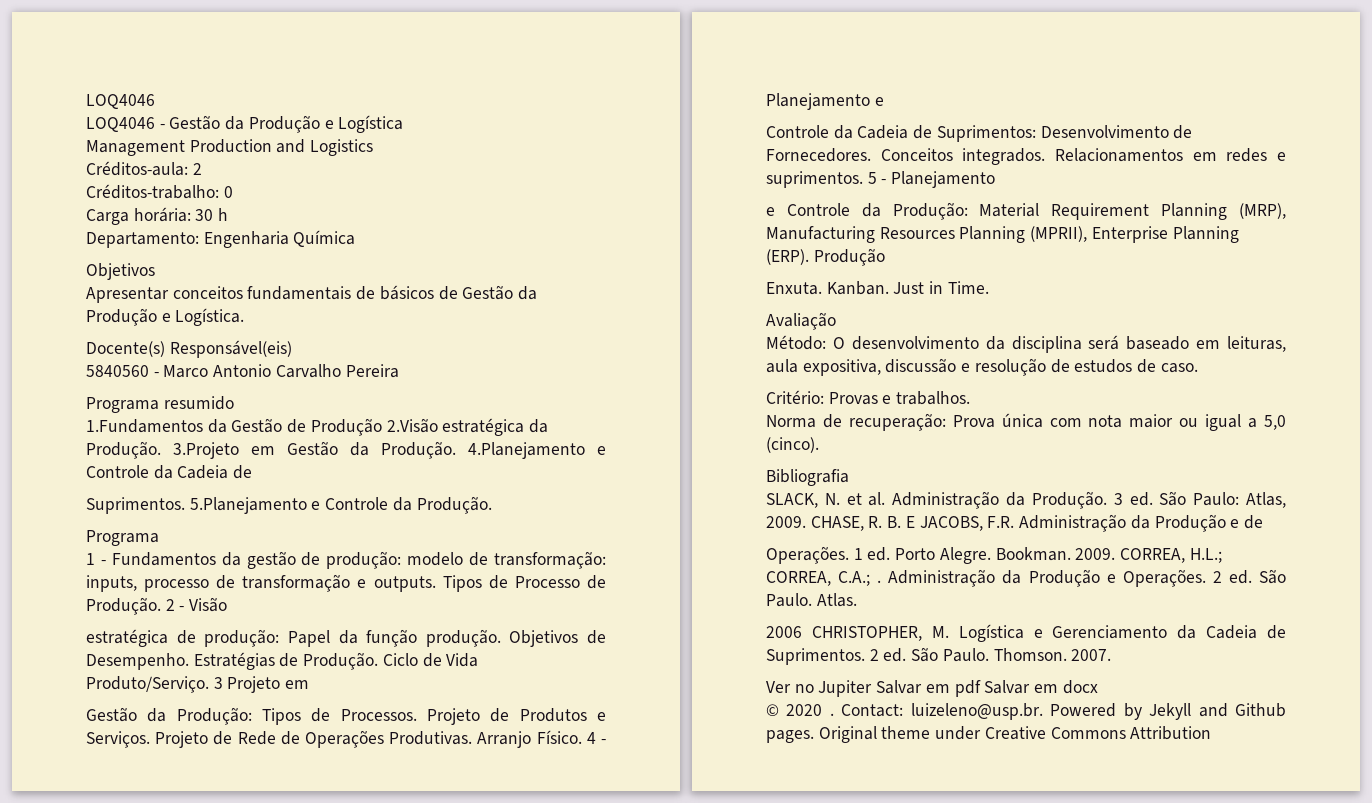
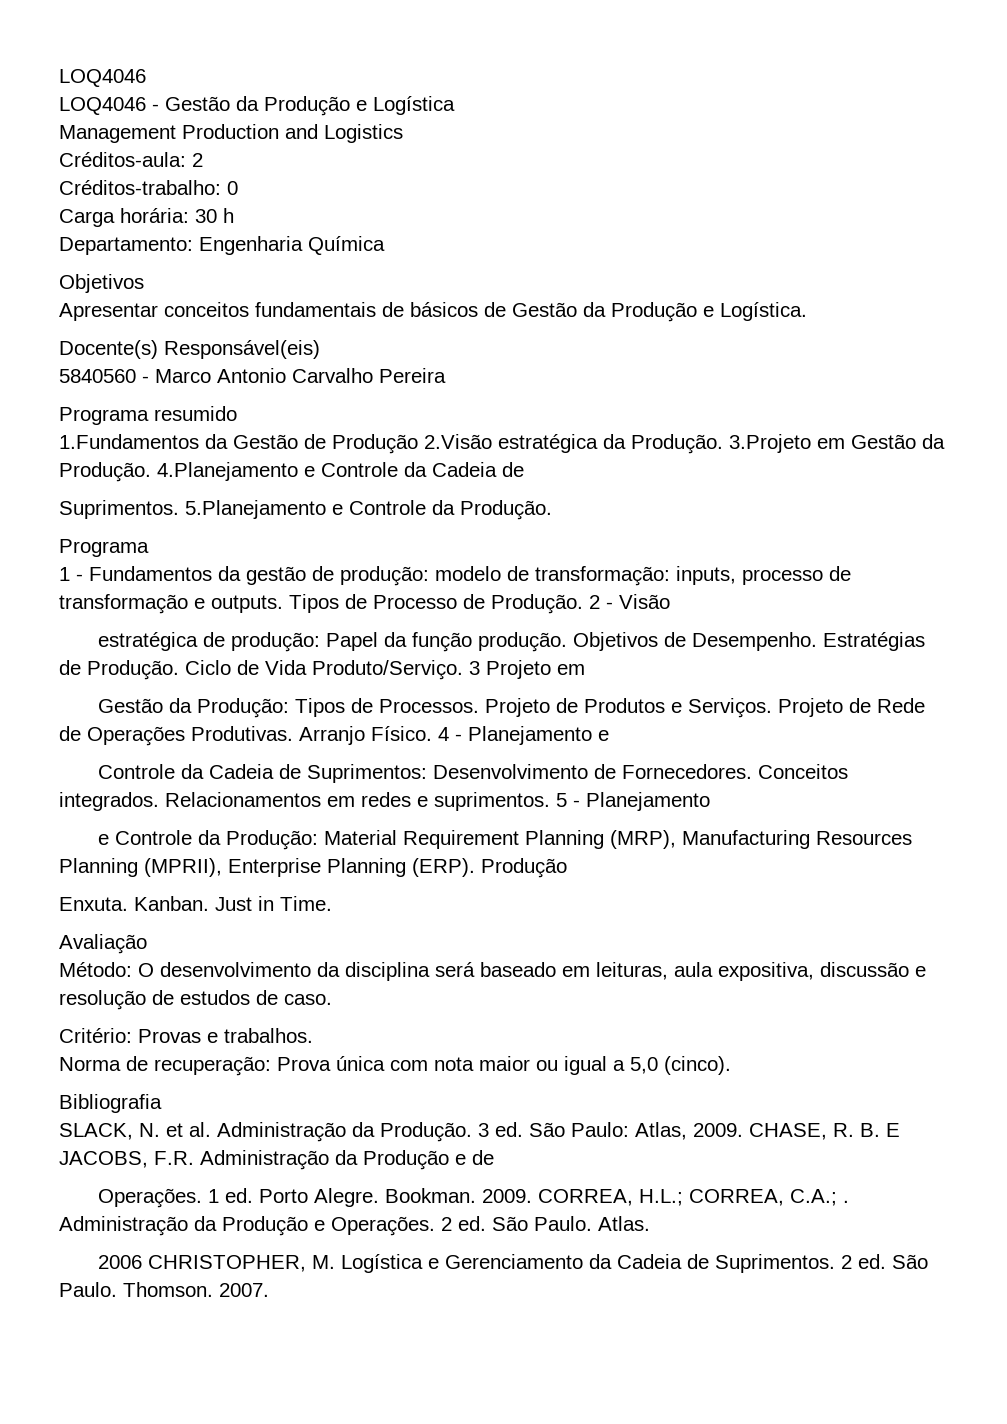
- Ver no Jupiter Salvar em pdf Salvar em docx
- © 2020 . Contact: luizeleno@usp.br. Powered by Jekyll and Github pages. Original theme under Creative Commons Attribution

